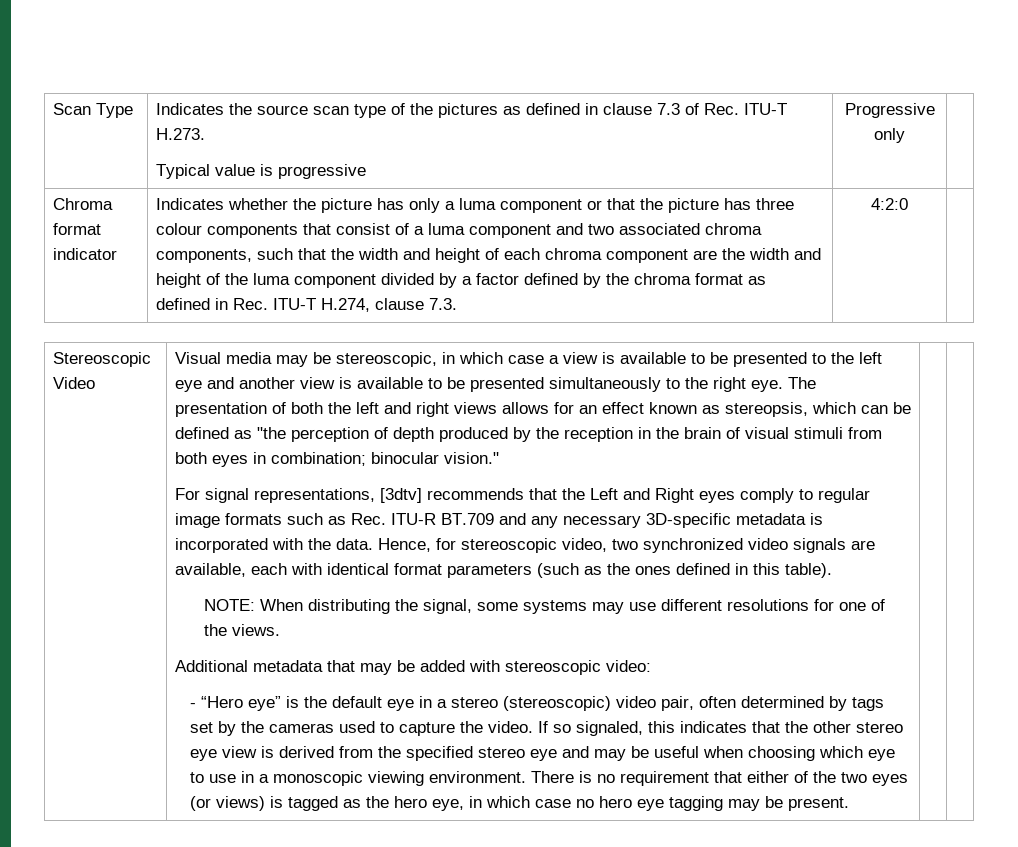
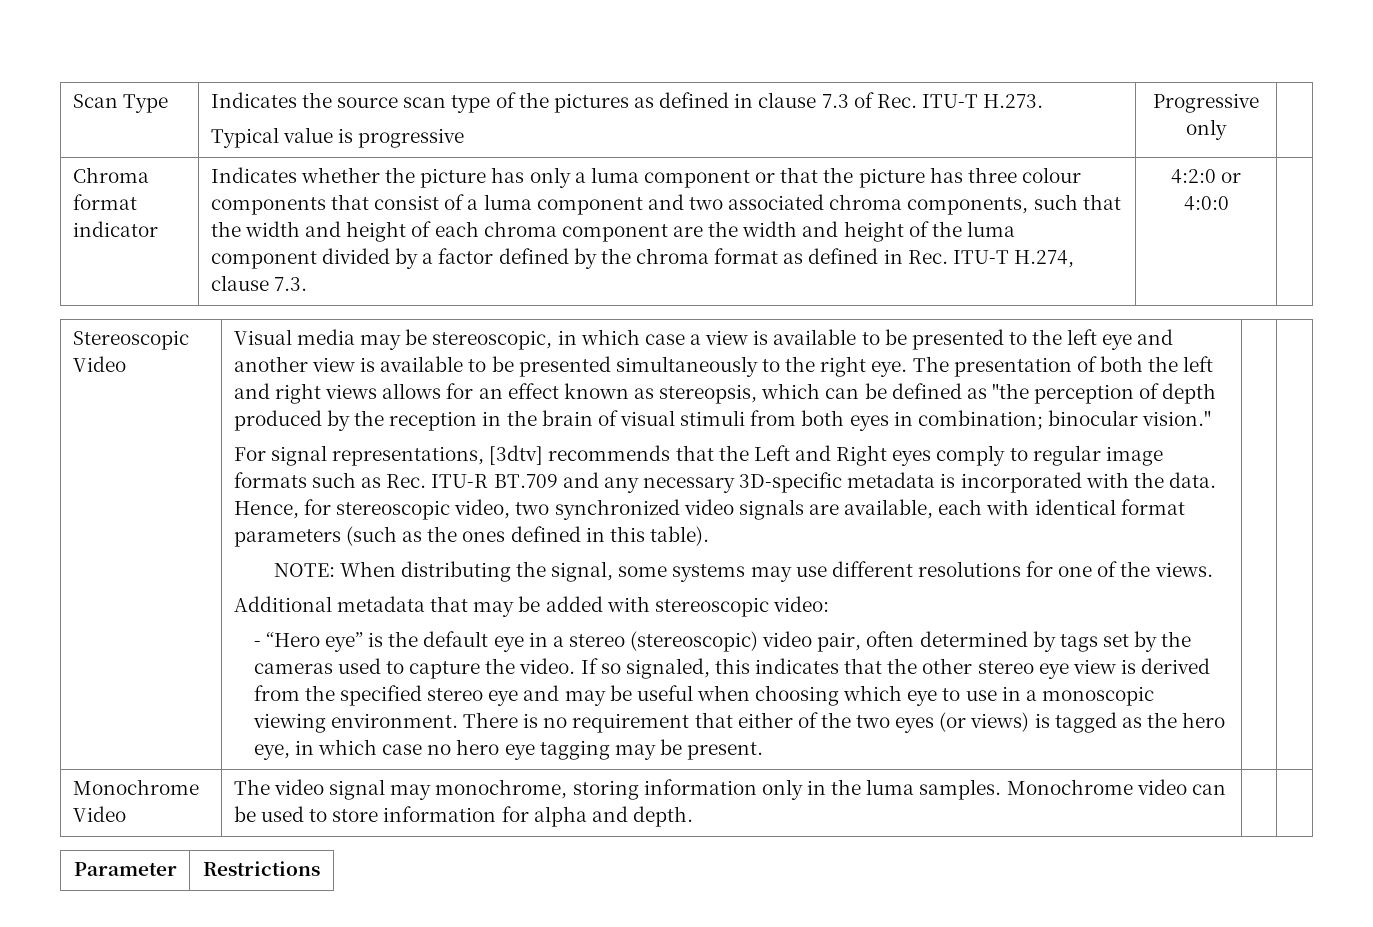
- 4:2:0
+ 4:2:0 or 4:0:0
+ Monochrome Video | The video signal may monochrome, storing information only in the luma samples. Monochrome video can be used to store information for alpha and depth. | |
+ Parameter | Restrictions

